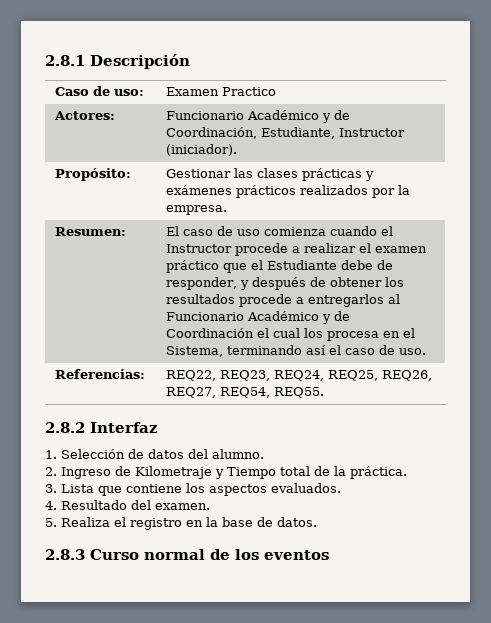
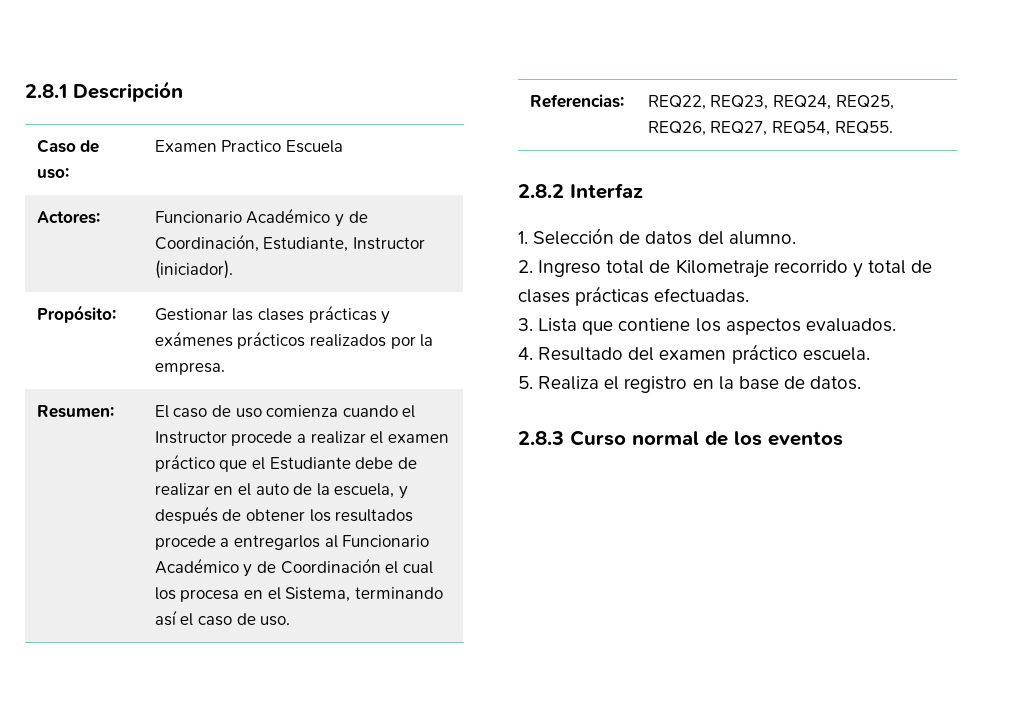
- Caso de uso: | Examen Practico
+ Caso de uso: | Examen Practico Escuela
- El caso de uso comienza cuando el Instructor procede a realizar el examen práctico que el Estudiante debe de responder, y después de obtener los resultados procede a entregarlos al Funcionario Académico y de Coordinación el cual los procesa en el Sistema, terminando así el caso de uso.
+ El caso de uso comienza cuando el Instructor procede a realizar el examen práctico que el Estudiante debe de realizar en el auto de la escuela, y después de obtener los resultados procede a entregarlos al Funcionario Académico y de Coordinación el cual los procesa en el Sistema, terminando así el caso de uso.
- 2. Ingreso de Kilometraje y Tiempo total de la práctica.
+ 2. Ingreso total de Kilometraje recorrido y total de clases prácticas efectuadas.
- 4. Resultado del examen.
+ 4. Resultado del examen práctico escuela.

